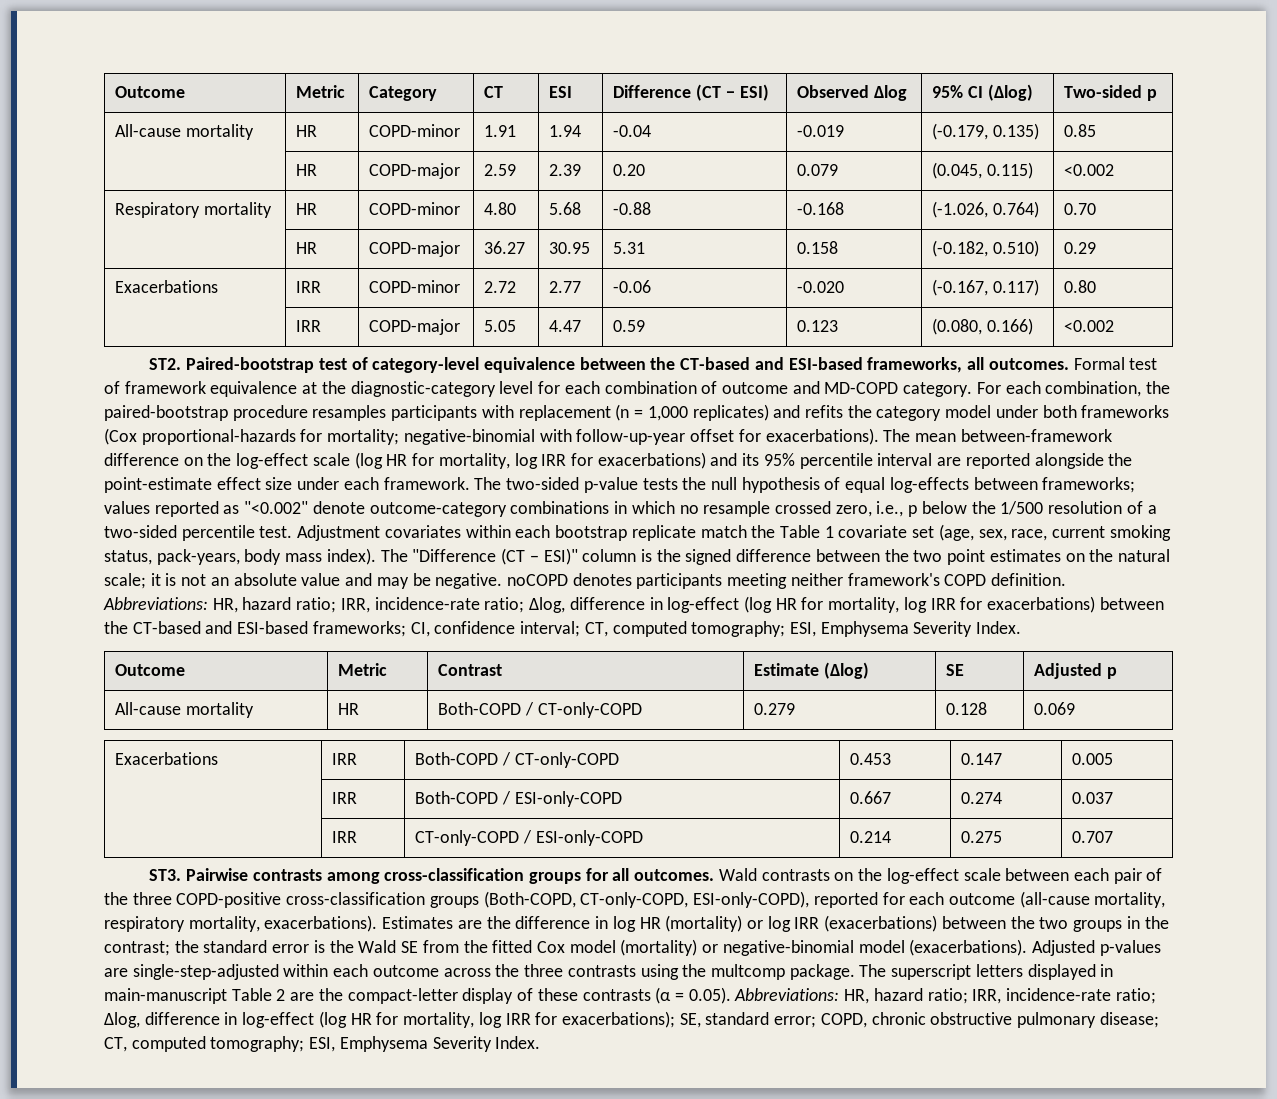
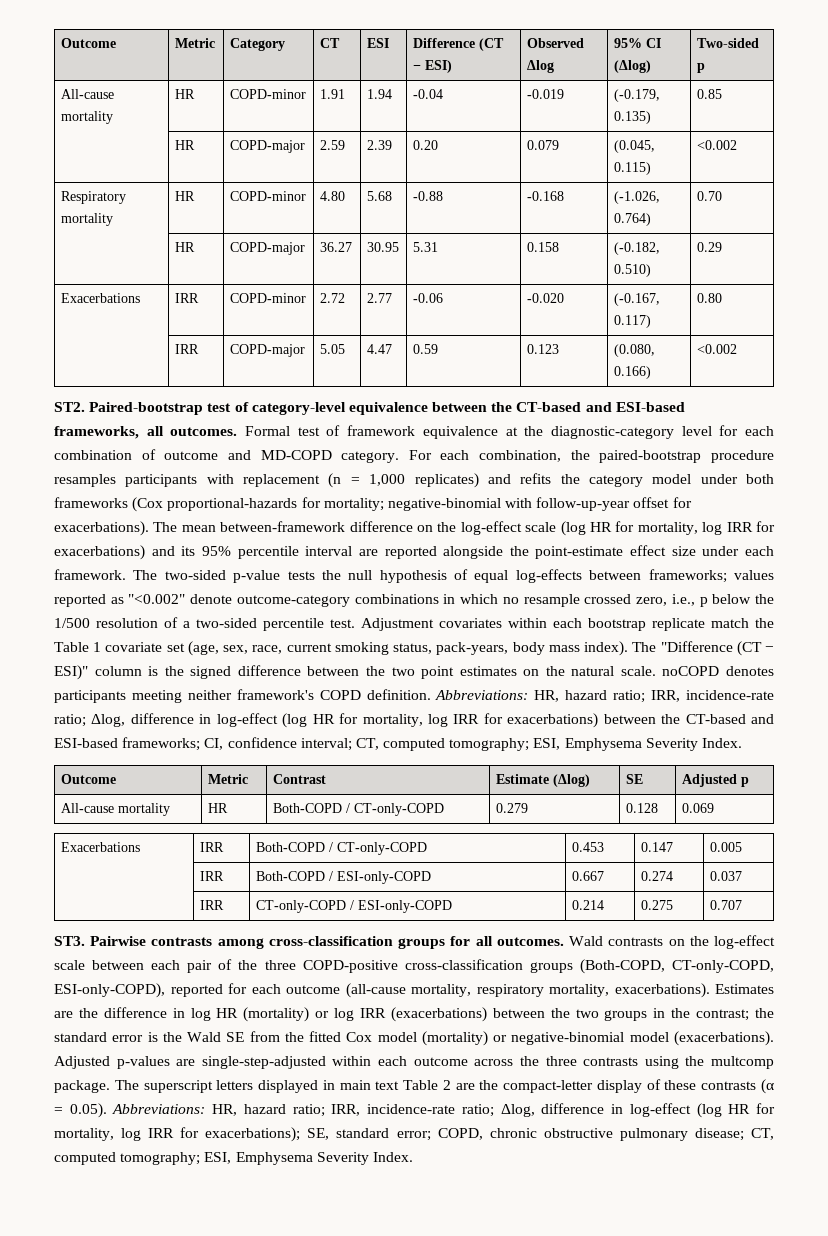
- The "Difference (CT − ESI)" column is the signed difference between the two point estimates on the natural scale; it is not an absolute value and may be negative. noCOPD denotes participants meeting neither framework's COPD definition.
+ The "Difference (CT − ESI)" column is the signed difference between the two point estimates on the natural scale. noCOPD denotes participants meeting neither framework's COPD definition.
- The superscript letters displayed in main-manuscript Table 2 are the compact-letter display of these contrasts (α = 0.05). Abbreviations: HR, hazard ratio; IRR, incidence-rate ratio; Δlog, difference in log-effect (log HR for mortality, log IRR for exacerbations); SE, standard error; COPD, chronic obstructive pulmonary disease; CT, computed tomography; ESI, Emphysema Severity Index.
+ The superscript letters displayed in main text Table 2 are the compact-letter display of these contrasts (α = 0.05). Abbreviations: HR, hazard ratio; IRR, incidence-rate ratio; Δlog, difference in log-effect (log HR for mortality, log IRR for exacerbations); SE, standard error; COPD, chronic obstructive pulmonary disease; CT, computed tomography; ESI, Emphysema Severity Index.

